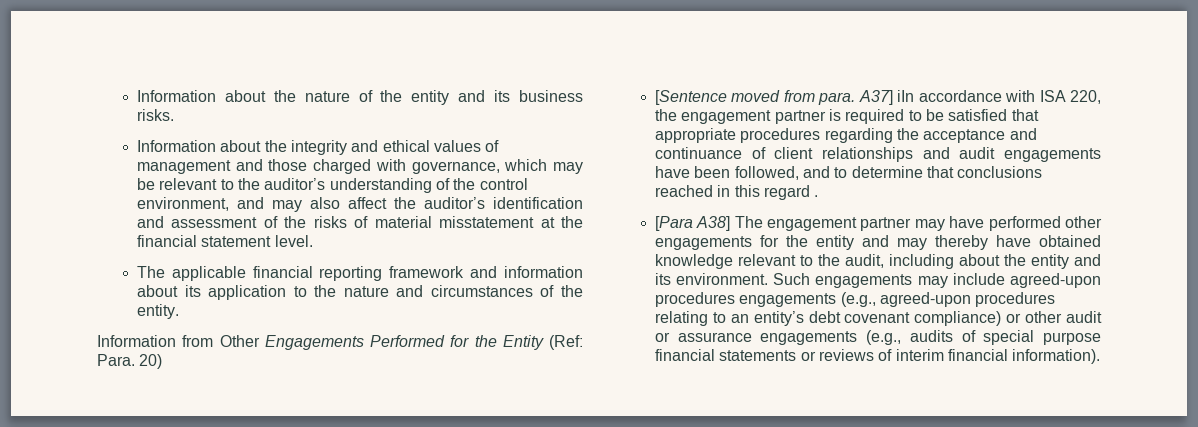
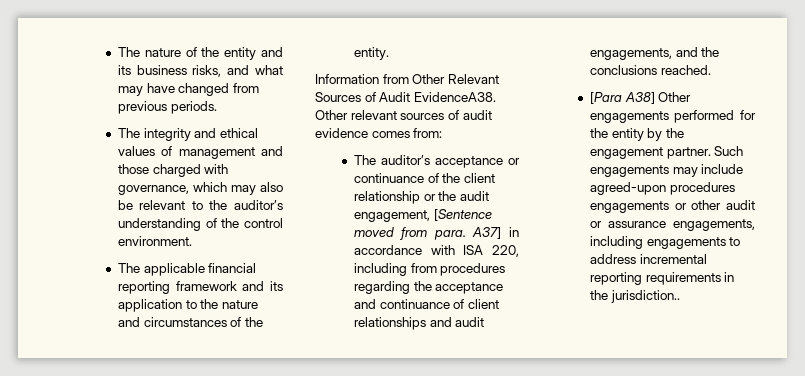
- Information about the nature of the entity and its business risks.
- Information about the integrity and ethical values of management and those charged with governance, which may be relevant to the auditor’s understanding of the control environment, and may also affect the auditor’s identification and assessment of the risks of material misstatement at the financial statement level.
+ The nature of the entity and its business risks, and what may have changed from previous periods.
+ The integrity and ethical values of management and those charged with governance, which may also be relevant to the auditor’s understanding of the control environment.
- The applicable financial reporting framework and information about its application to the nature and circumstances of the entity.
+ The applicable financial reporting framework and its application to the nature and circumstances of the entity.
- Information from Other Engagements Performed for the Entity (Ref: Para. 20)
- [Sentence moved from para. A37] iIn accordance with ISA 220, the engagement partner is required to be satisfied that appropriate procedures regarding the acceptance and continuance of client relationships and audit engagements have been followed, and to determine that conclusions reached in this regard .
- [Para A38] The engagement partner may have performed other engagements for the entity and may thereby have obtained knowledge relevant to the audit, including about the entity and its environment.
+ Information from Other Relevant Sources of Audit EvidenceA38. Other relevant sources of audit evidence comes from:
+ The auditor’s acceptance or continuance of the client relationship or the audit engagement, [Sentence moved from para. A37] in accordance with ISA 220, including from procedures regarding the acceptance and continuance of client relationships and audit engagements, and the conclusions reached.
+ [Para A38] Other engagements performed for the entity by the engagement partner.
- Such engagements may include agreed-upon procedures engagements (e.g., agreed-upon procedures relating to an entity’s debt covenant compliance) or other audit or assurance engagements (e.g., audits of special purpose financial statements or reviews of interim financial information).
+ Such engagements may include agreed-upon procedures engagements or other audit or assurance engagements, including engagements to address incremental reporting requirements in the jurisdiction..

